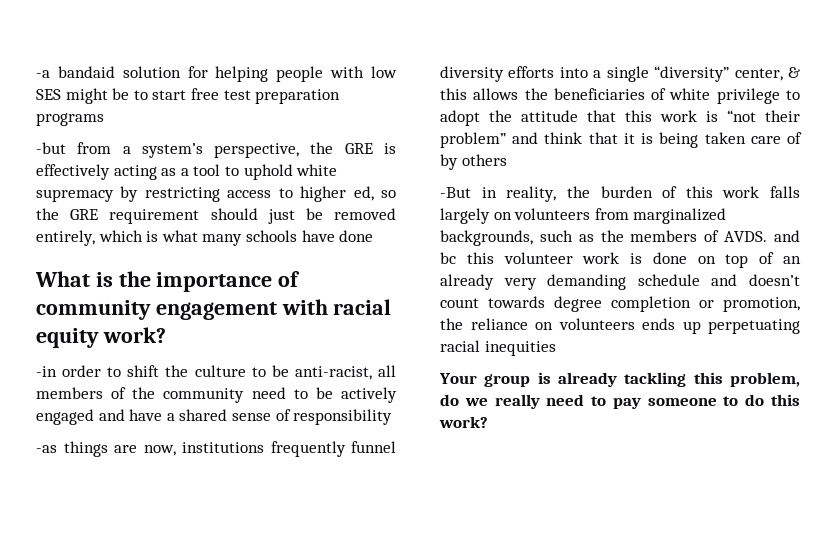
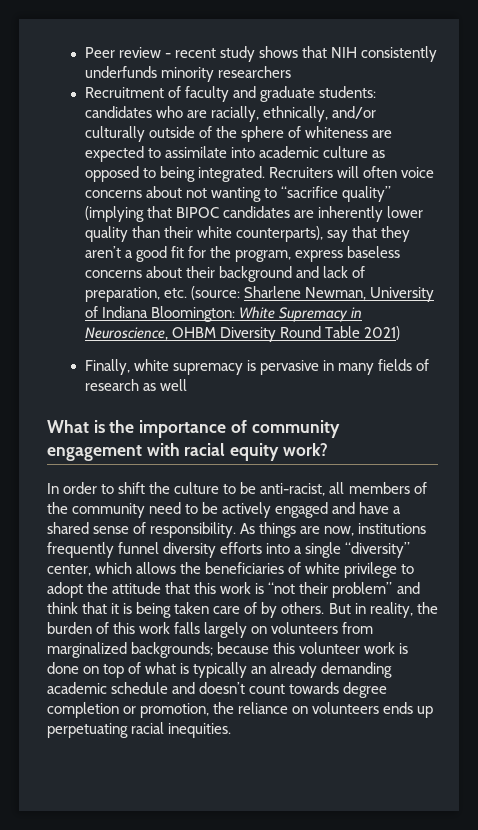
- -a bandaid solution for helping people with low SES might be to start free test preparation programs
- -but from a system’s perspective, the GRE is effectively acting as a tool to uphold white supremacy by restricting access to higher ed, so the GRE requirement should just be removed entirely, which is what many schools have done
+ Peer review - recent study shows that NIH consistently underfunds minority researchers
+ Recruitment of faculty and graduate students: candidates who are racially, ethnically, and/or culturally outside of the sphere of whiteness are expected to assimilate into academic culture as opposed to being integrated. Recruiters will often voice concerns about not wanting to “sacrifice quality” (implying that BIPOC candidates are inherently lower quality than their white counterparts), say that they aren’t a good fit for the program, express baseless concerns about their background and lack of preparation, etc. (source: Sharlene Newman, University of Indiana Bloomington: White Supremacy in Neuroscience, OHBM Diversity Round Table 2021)
+ Finally, white supremacy is pervasive in many fields of research as well
- -in order to shift the culture to be anti-racist, all members of the community need to be actively engaged and have a shared sense of responsibility
- -as things are now, institutions frequently funnel diversity efforts into a single “diversity” center, & this allows the beneficiaries of white privilege to adopt the attitude that this work is “not their problem” and think that it is being taken care of by others
- -But in reality, the burden of this work falls largely on volunteers from marginalized backgrounds, such as the members of AVDS. and bc this volunteer work is done on top of an already very demanding schedule and doesn’t count towards degree completion or promotion, the reliance on volunteers ends up perpetuating racial inequities
- Your group is already tackling this problem, do we really need to pay someone to do this work?
+ In order to shift the culture to be anti-racist, all members of the community need to be actively engaged and have a shared sense of responsibility. As things are now, institutions frequently funnel diversity efforts into a single “diversity” center, which allows the beneficiaries of white privilege to adopt the attitude that this work is “not their problem” and think that it is being taken care of by others. But in reality, the burden of this work falls largely on volunteers from marginalized backgrounds; because this volunteer work is done on top of what is typically an already demanding academic schedule and doesn’t count towards degree completion or promotion, the reliance on volunteers ends up perpetuating racial inequities.

